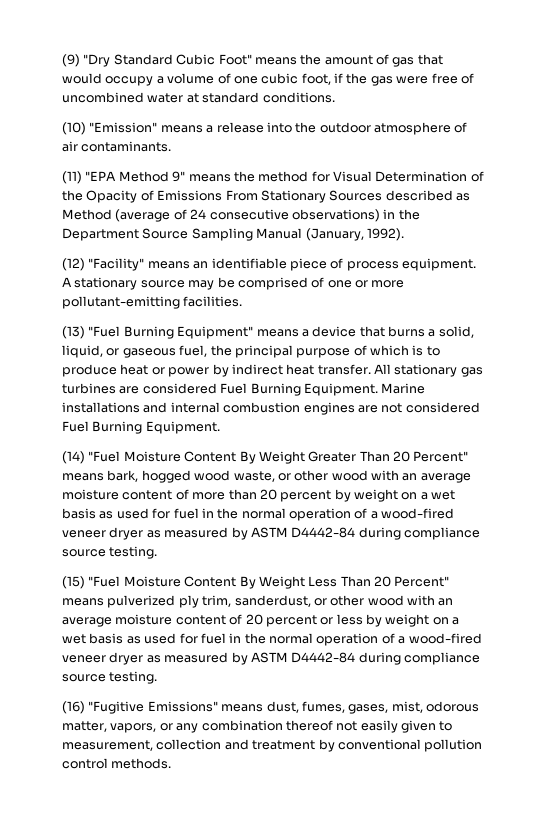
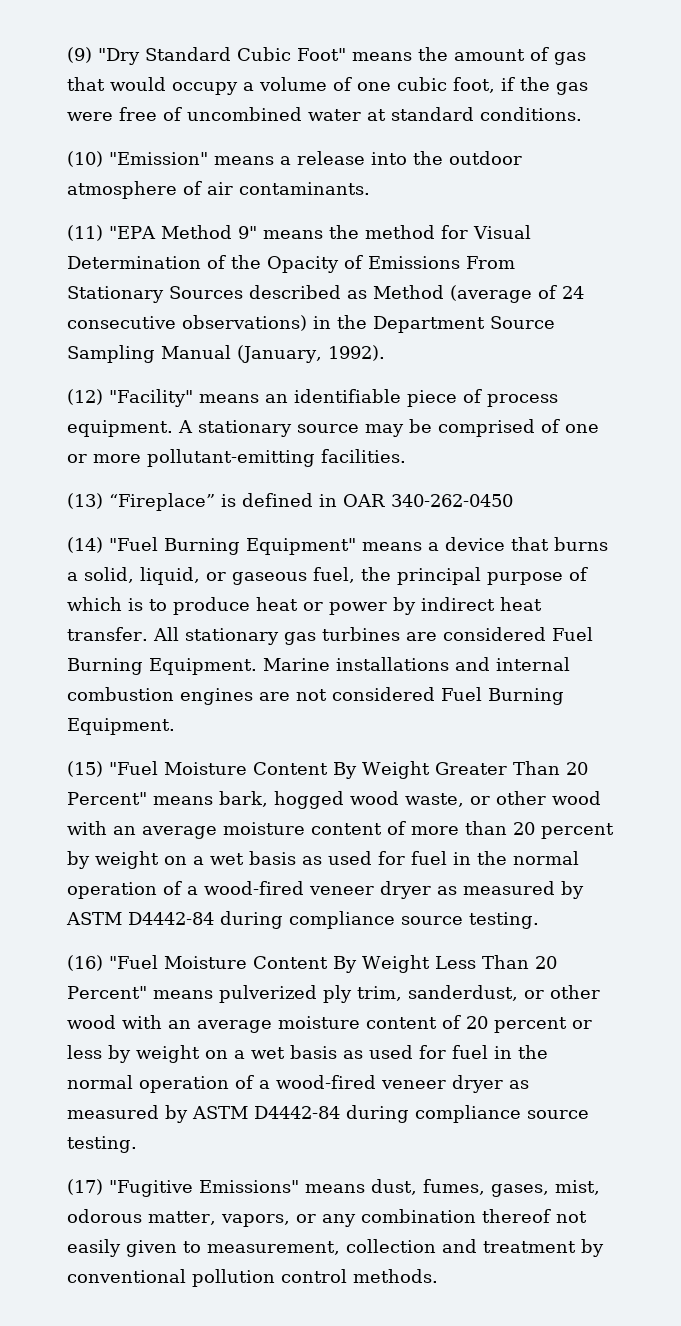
- (13) "Fuel Burning Equipment" means a device that burns a solid, liquid, or gaseous fuel, the principal purpose of which is to produce heat or power by indirect heat transfer.
+ (13) “Fireplace” is defined in OAR 340-262-0450
+ (14) "Fuel Burning Equipment" means a device that burns a solid, liquid, or gaseous fuel, the principal purpose of which is to produce heat or power by indirect heat transfer.
- (14) "Fuel Moisture Content By Weight Greater Than 20 Percent" means bark, hogged wood waste, or other wood with an average moisture content of more than 20 percent by weight on a wet basis as used for fuel in the normal operation of a wood-fired veneer dryer as measured by ASTM D4442-84 during compliance source testing.
+ (15) "Fuel Moisture Content By Weight Greater Than 20 Percent" means bark, hogged wood waste, or other wood with an average moisture content of more than 20 percent by weight on a wet basis as used for fuel in the normal operation of a wood-fired veneer dryer as measured by ASTM D4442-84 during compliance source testing.
- (15) "Fuel Moisture Content By Weight Less Than 20 Percent" means pulverized ply trim, sanderdust, or other wood with an average moisture content of 20 percent or less by weight on a wet basis as used for fuel in the normal operation of a wood-fired veneer dryer as measured by ASTM D4442-84 during compliance source testing.
+ (16) "Fuel Moisture Content By Weight Less Than 20 Percent" means pulverized ply trim, sanderdust, or other wood with an average moisture content of 20 percent or less by weight on a wet basis as used for fuel in the normal operation of a wood-fired veneer dryer as measured by ASTM D4442-84 during compliance source testing.
- (16) "Fugitive Emissions" means dust, fumes, gases, mist, odorous matter, vapors, or any combination thereof not easily given to measurement, collection and treatment by conventional pollution control methods.
+ (17) "Fugitive Emissions" means dust, fumes, gases, mist, odorous matter, vapors, or any combination thereof not easily given to measurement, collection and treatment by conventional pollution control methods.

